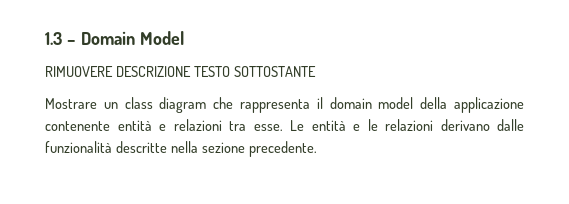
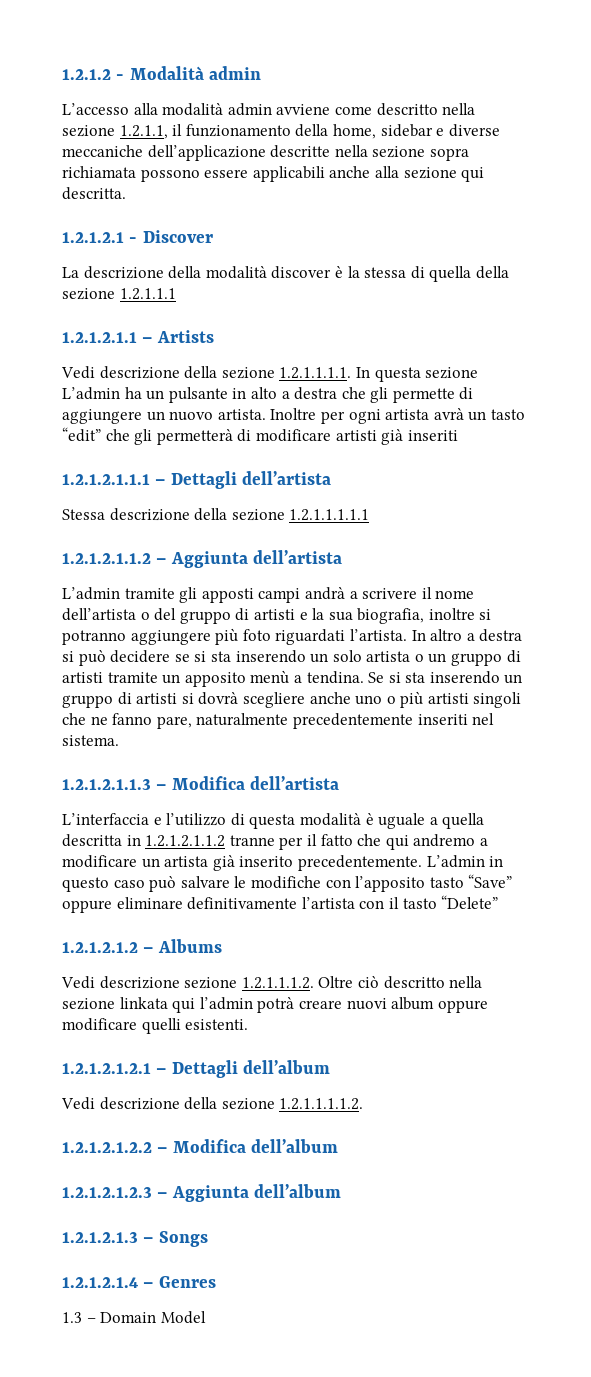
+ 1.2.1.2 - Modalità admin
+ L’accesso alla modalità admin avviene come descritto nella sezione 1.2.1.1, il funzionamento della home, sidebar e diverse meccaniche dell’applicazione descritte nella sezione sopra richiamata possono essere applicabili anche alla sezione qui descritta.
+ 1.2.1.2.1 - Discover
+ La descrizione della modalità discover è la stessa di quella della sezione 1.2.1.1.1
+ 1.2.1.2.1.1 – Artists
+ Vedi descrizione della sezione 1.2.1.1.1.1. In questa sezione L’admin ha un pulsante in alto a destra che gli permette di aggiungere un nuovo artista. Inoltre per ogni artista avrà un tasto “edit” che gli permetterà di modificare artisti già inseriti
+ 1.2.1.2.1.1.1 – Dettagli dell’artista
+ Stessa descrizione della sezione 1.2.1.1.1.1.1
+ 1.2.1.2.1.1.2 – Aggiunta dell’artista
+ L’admin tramite gli apposti campi andrà a scrivere il nome dell’artista o del gruppo di artisti e la sua biografia, inoltre si potranno aggiungere più foto riguardati l’artista. In altro a destra si può decidere se si sta inserendo un solo artista o un gruppo di artisti tramite un apposito menù a tendina. Se si sta inserendo un gruppo di artisti si dovrà scegliere anche uno o più artisti singoli che ne fanno pare, naturalmente precedentemente inseriti nel sistema.
+ 1.2.1.2.1.1.3 – Modifica dell’artista
+ L’interfaccia e l’utilizzo di questa modalità è uguale a quella descritta in 1.2.1.2.1.1.2 tranne per il fatto che qui andremo a modificare un artista già inserito precedentemente. L’admin in questo caso può salvare le modifiche con l’apposito tasto “Save” oppure eliminare definitivamente l’artista con il tasto “Delete”
+ 1.2.1.2.1.2 – Albums
+ Vedi descrizione sezione 1.2.1.1.1.2. Oltre ciò descritto nella sezione linkata qui l’admin potrà creare nuovi album oppure modificare quelli esistenti.
+ 1.2.1.2.1.2.1 – Dettagli dell’album
+ Vedi descrizione della sezione 1.2.1.1.1.1.2.
+ 1.2.1.2.1.2.2 – Modifica dell’album
+ 1.2.1.2.1.2.3 – Aggiunta dell’album
+ 1.2.1.2.1.3 – Songs
+ 1.2.1.2.1.4 – Genres
  1.3 – Domain Model
- RIMUOVERE DESCRIZIONE TESTO SOTTOSTANTE
- Mostrare un class diagram che rappresenta il domain model della applicazione contenente entità e relazioni tra esse. Le entità e le relazioni derivano dalle funzionalità descritte nella sezione precedente.

